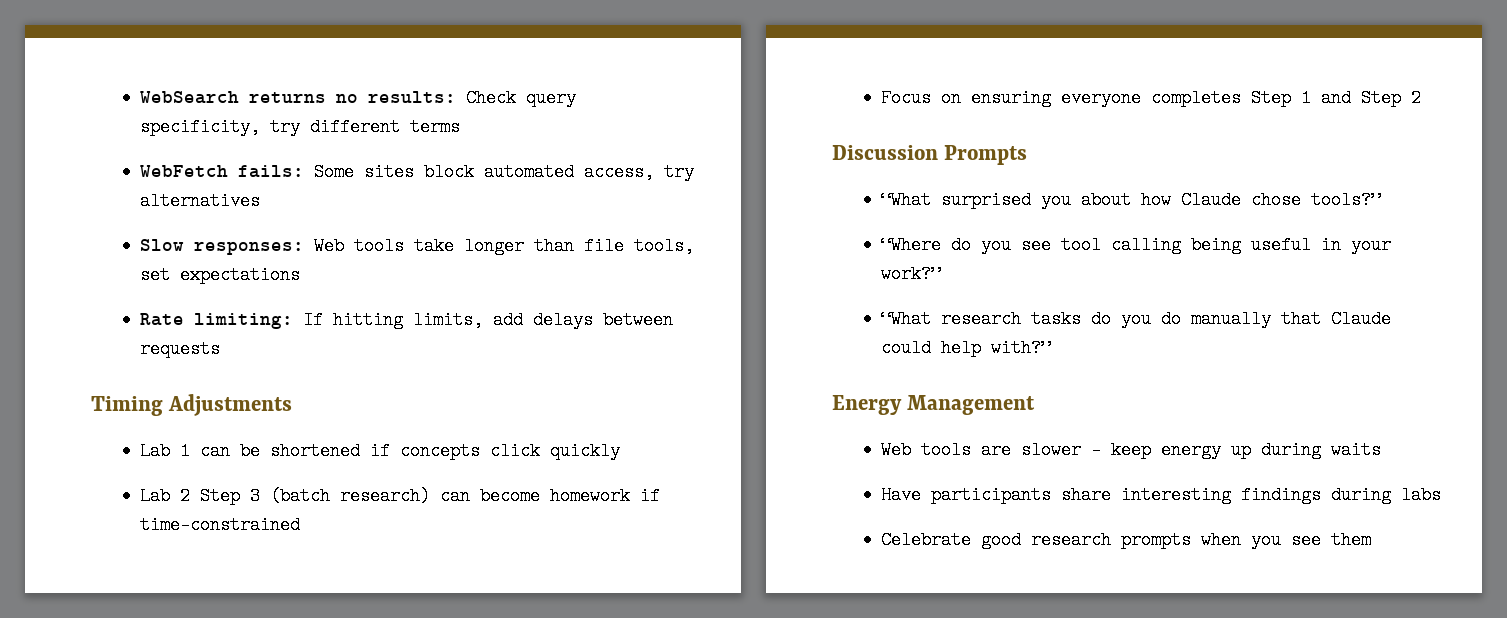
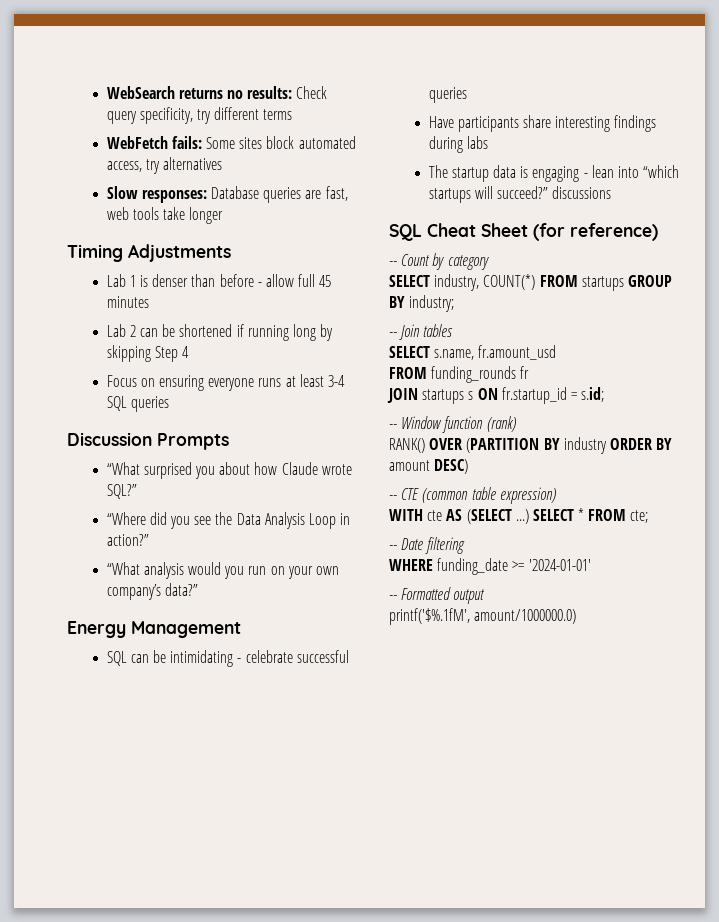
- Slow responses: Web tools take longer than file tools, set expectations
- Rate limiting: If hitting limits, add delays between requests
+ Slow responses: Database queries are fast, web tools take longer
  Timing Adjustments
- Lab 1 can be shortened if concepts click quickly
- Lab 2 Step 3 (batch research) can become homework if time-constrained
- Focus on ensuring everyone completes Step 1 and Step 2
+ Lab 1 is denser than before - allow full 45 minutes
+ Lab 2 can be shortened if running long by skipping Step 4
+ Focus on ensuring everyone runs at least 3-4 SQL queries
- “What surprised you about how Claude chose tools?”
+ “What surprised you about how Claude wrote SQL?”
- “Where do you see tool calling being useful in your work?”
- “What research tasks do you do manually that Claude could help with?”
+ “Where did you see the Data Analysis Loop in action?”
+ “What analysis would you run on your own company’s data?”
  Energy Management
- Web tools are slower - keep energy up during waits
+ SQL can be intimidating - celebrate successful queries
- Celebrate good research prompts when you see them
+ The startup data is engaging - lean into “which startups will succeed?” discussions
+ SQL Cheat Sheet (for reference)
+ -- Count by category
+ SELECT industry, COUNT(*) FROM startups GROUP BY industry;
+ -- Join tables
+ SELECT s.name, fr.amount_usd
+ FROM funding_rounds fr
+ JOIN startups s ON fr.startup_id = s.id;
+ -- Window function (rank)
+ RANK() OVER (PARTITION BY industry ORDER BY amount DESC)
+ -- CTE (common table expression)
+ WITH cte AS (SELECT ...) SELECT * FROM cte;
+ -- Date filtering
+ WHERE funding_date >= '2024-01-01'
+ -- Formatted output
+ printf('$%.1fM', amount/1000000.0)

